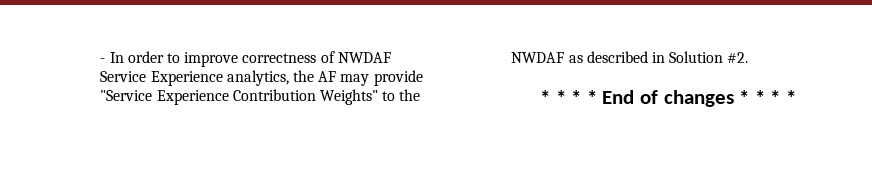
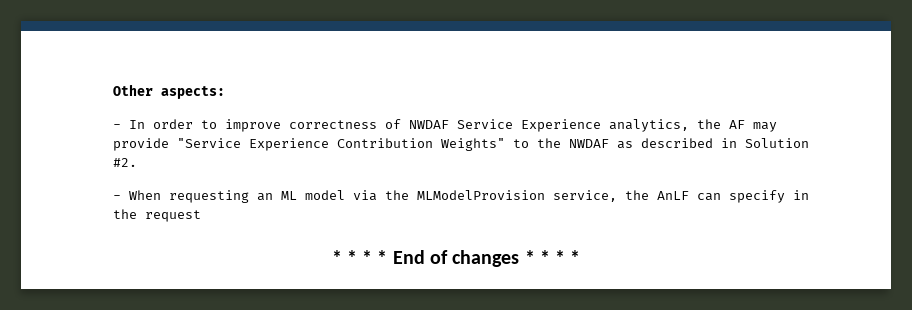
+ Other aspects:
+ - When requesting an ML model via the MLModelProvision service, the AnLF can specify in the request

